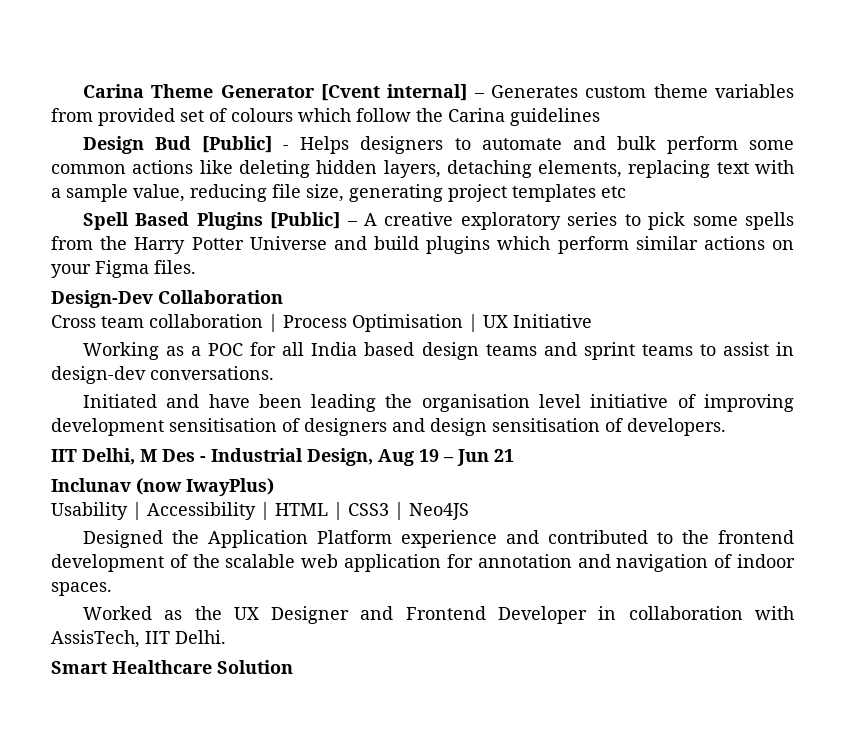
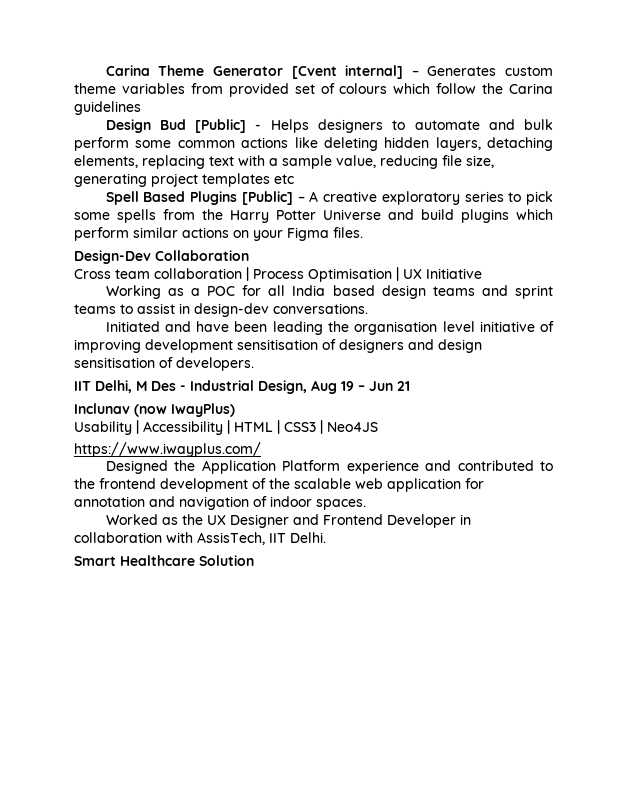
+ https://www.iwayplus.com/

